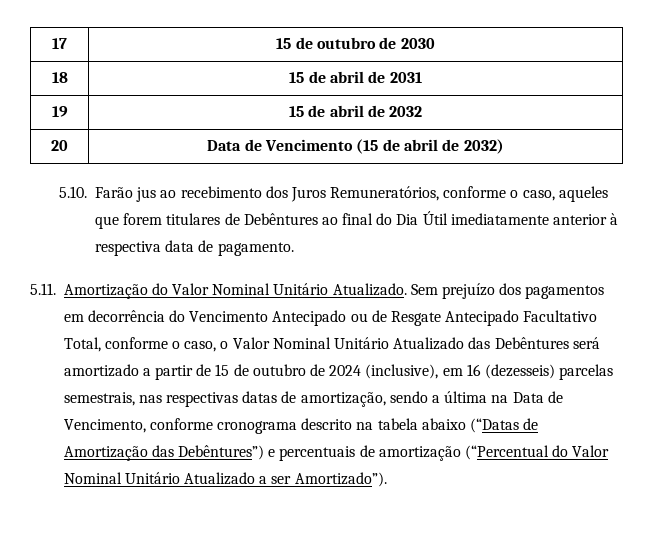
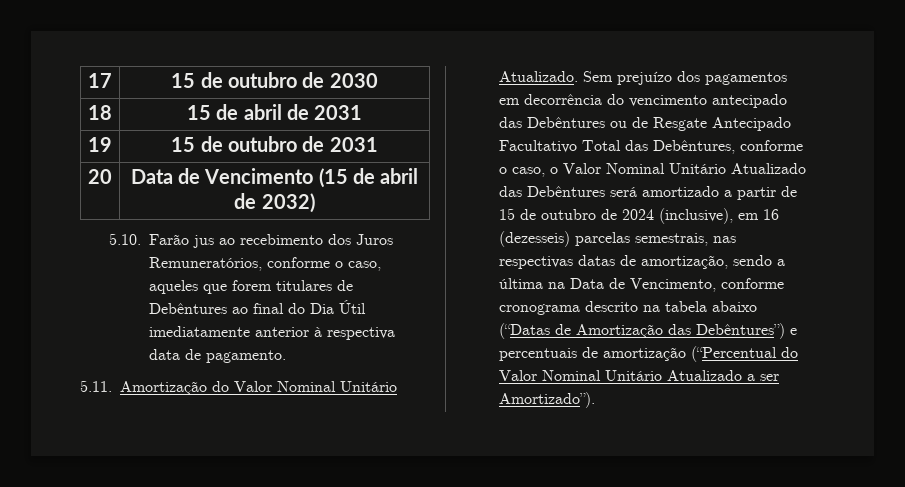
- 19 | 15 de abril de 2032
+ 19 | 15 de outubro de 2031
- Sem prejuízo dos pagamentos em decorrência do Vencimento Antecipado ou de Resgate Antecipado Facultativo Total, conforme o caso, o Valor Nominal Unitário Atualizado das Debêntures será amortizado a partir de 15 de outubro de 2024 (inclusive), em 16 (dezesseis) parcelas semestrais, nas respectivas datas de amortização, sendo a última na Data de Vencimento, conforme cronograma descrito na tabela abaixo (“Datas de Amortização das Debêntures”) e percentuais de amortização (“Percentual do Valor Nominal Unitário Atualizado a ser Amortizado”).
+ Sem prejuízo dos pagamentos em decorrência do vencimento antecipado das Debêntures ou de Resgate Antecipado Facultativo Total das Debêntures, conforme o caso, o Valor Nominal Unitário Atualizado das Debêntures será amortizado a partir de 15 de outubro de 2024 (inclusive), em 16 (dezesseis) parcelas semestrais, nas respectivas datas de amortização, sendo a última na Data de Vencimento, conforme cronograma descrito na tabela abaixo (“Datas de Amortização das Debêntures”) e percentuais de amortização (“Percentual do Valor Nominal Unitário Atualizado a ser Amortizado”).

